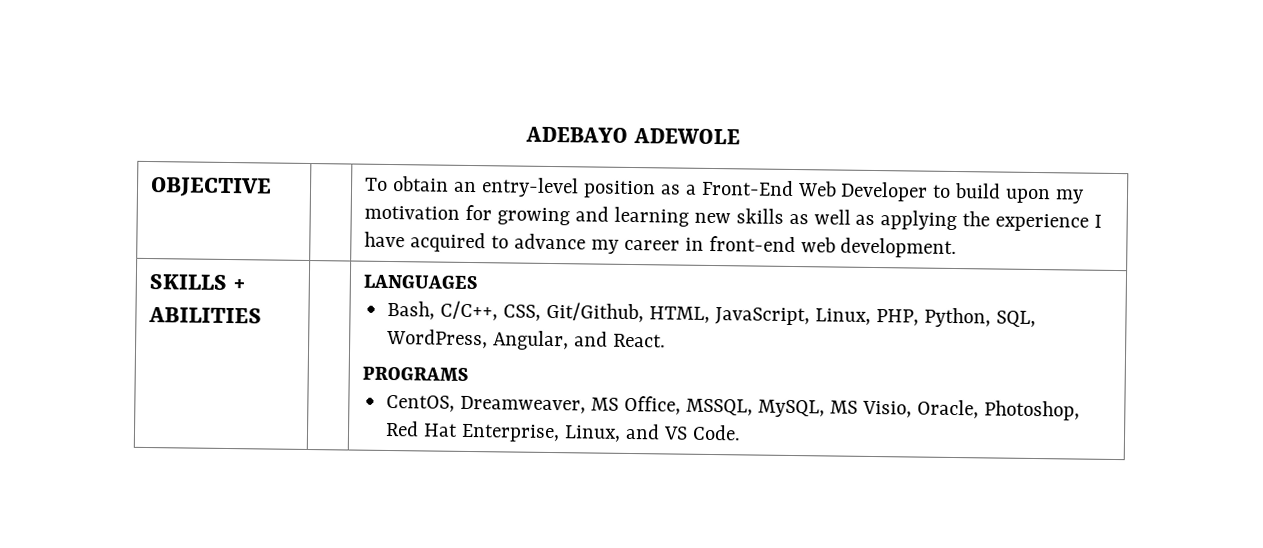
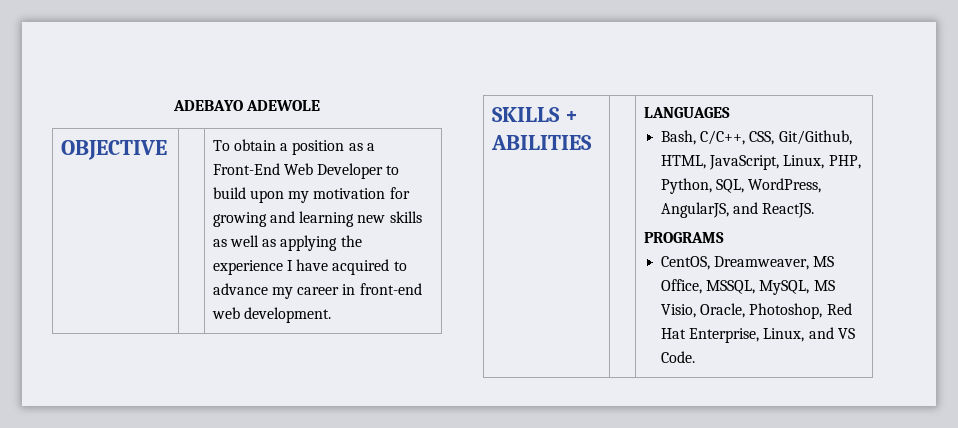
- OBJECTIVE | | To obtain an entry-level position as a Front-End Web Developer to build upon my motivation for growing and learning new skills as well as applying the experience I have acquired to advance my career in front-end web development.
+ OBJECTIVE | | To obtain a position as a Front-End Web Developer to build upon my motivation for growing and learning new skills as well as applying the experience I have acquired to advance my career in front-end web development.
  SKILLS + ABILITIES | | LANGUAGES
- Bash, C/C++, CSS, Git/Github, HTML, JavaScript, Linux, PHP, Python, SQL, WordPress, Angular, and React.
+ Bash, C/C++, CSS, Git/Github, HTML, JavaScript, Linux, PHP, Python, SQL, WordPress, AngularJS, and ReactJS.

